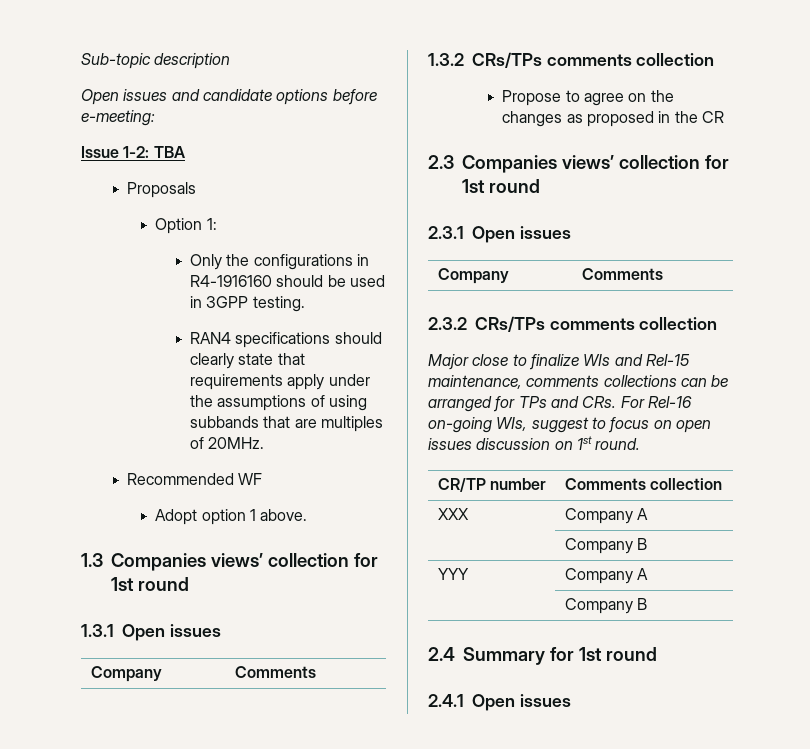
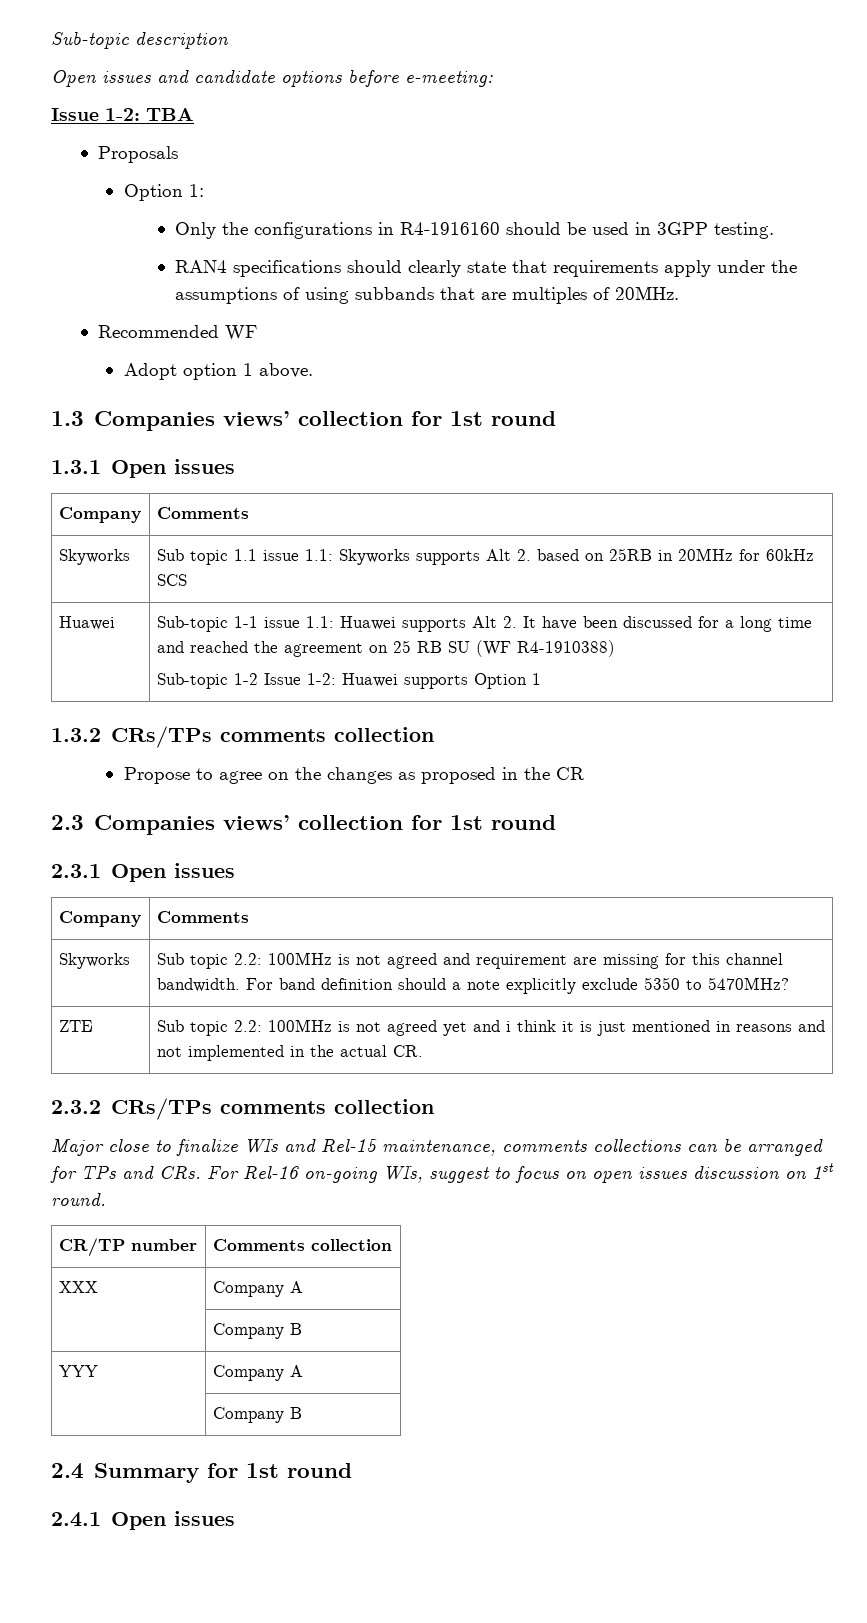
+ Skyworks | Sub topic 1.1 issue 1.1: Skyworks supports Alt 2. based on 25RB in 20MHz for 60kHz SCS
+ Huawei | Sub-topic 1-1 issue 1.1: Huawei supports Alt 2. It have been discussed for a long time and reached the agreement on 25 RB SU (WF R4-1910388)
+ Sub-topic 1-2 Issue 1-2: Huawei supports Option 1
+ Skyworks | Sub topic 2.2: 100MHz is not agreed and requirement are missing for this channel bandwidth. For band definition should a note explicitly exclude 5350 to 5470MHz?
+ ZTE | Sub topic 2.2: 100MHz is not agreed yet and i think it is just mentioned in reasons and not implemented in the actual CR.

